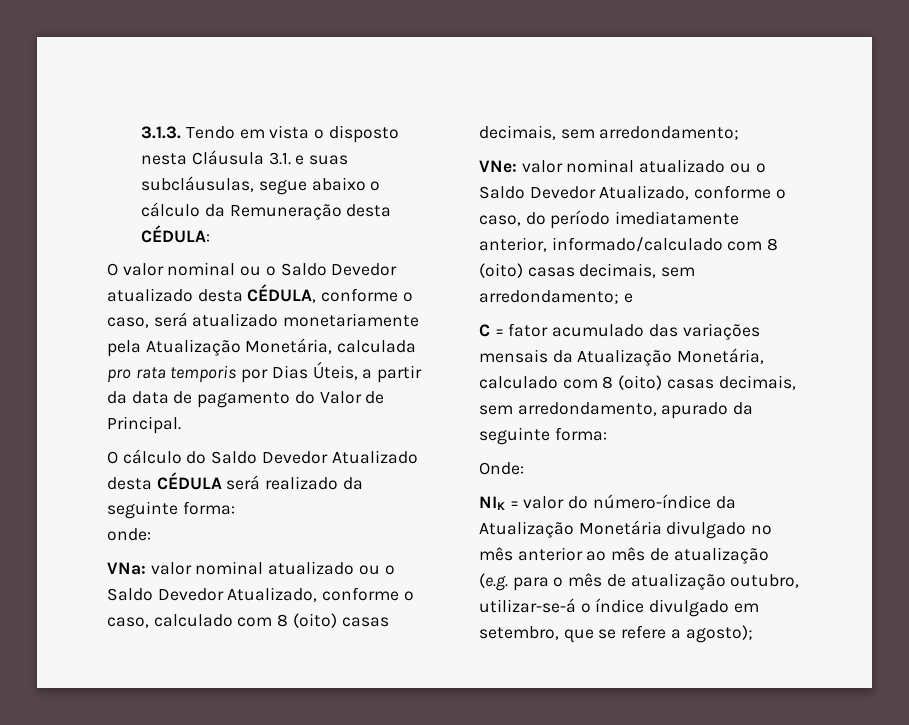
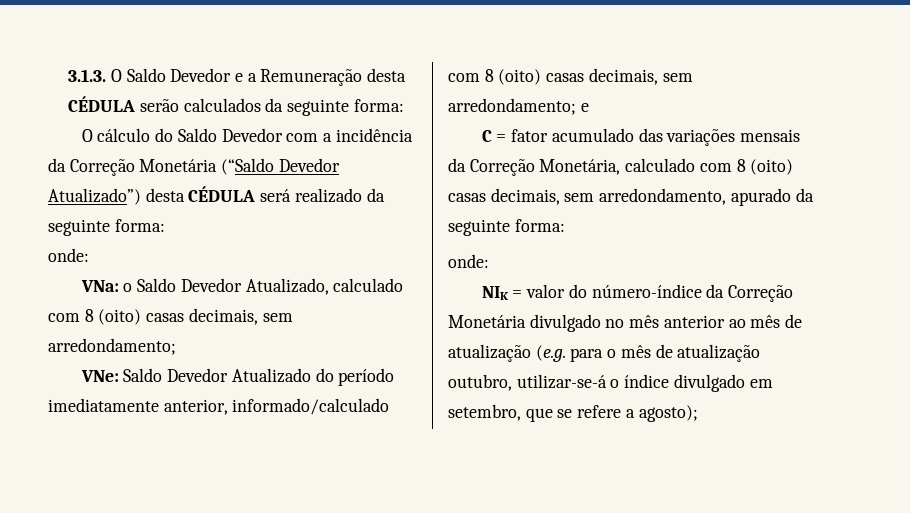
- 3.1.3. Tendo em vista o disposto nesta Cláusula 3.1. e suas subcláusulas, segue abaixo o cálculo da Remuneração desta CÉDULA:
- O valor nominal ou o Saldo Devedor atualizado desta CÉDULA, conforme o caso, será atualizado monetariamente pela Atualização Monetária, calculada pro rata temporis por Dias Úteis, a partir da data de pagamento do Valor de Principal.
+ 3.1.3. O Saldo Devedor e a Remuneração desta CÉDULA serão calculados da seguinte forma:
- O cálculo do Saldo Devedor Atualizado desta CÉDULA será realizado da seguinte forma:
+ O cálculo do Saldo Devedor com a incidência da Correção Monetária (“Saldo Devedor Atualizado”) desta CÉDULA será realizado da seguinte forma:
- VNa: valor nominal atualizado ou o Saldo Devedor Atualizado, conforme o caso, calculado com 8 (oito) casas decimais, sem arredondamento;
+ VNa: o Saldo Devedor Atualizado, calculado com 8 (oito) casas decimais, sem arredondamento;
- VNe: valor nominal atualizado ou o Saldo Devedor Atualizado, conforme o caso, do período imediatamente anterior, informado/calculado com 8 (oito) casas decimais, sem arredondamento; e
+ VNe: Saldo Devedor Atualizado do período imediatamente anterior, informado/calculado com 8 (oito) casas decimais, sem arredondamento; e
- C = fator acumulado das variações mensais da Atualização Monetária, calculado com 8 (oito) casas decimais, sem arredondamento, apurado da seguinte forma:
- Onde:
+ C = fator acumulado das variações mensais da Correção Monetária, calculado com 8 (oito) casas decimais, sem arredondamento, apurado da seguinte forma:
+ onde:
- NIK = valor do número-índice da Atualização Monetária divulgado no mês anterior ao mês de atualização (e.g. para o mês de atualização outubro, utilizar-se-á o índice divulgado em setembro, que se refere a agosto);
+ NIK = valor do número-índice da Correção Monetária divulgado no mês anterior ao mês de atualização (e.g. para o mês de atualização outubro, utilizar-se-á o índice divulgado em setembro, que se refere a agosto);

